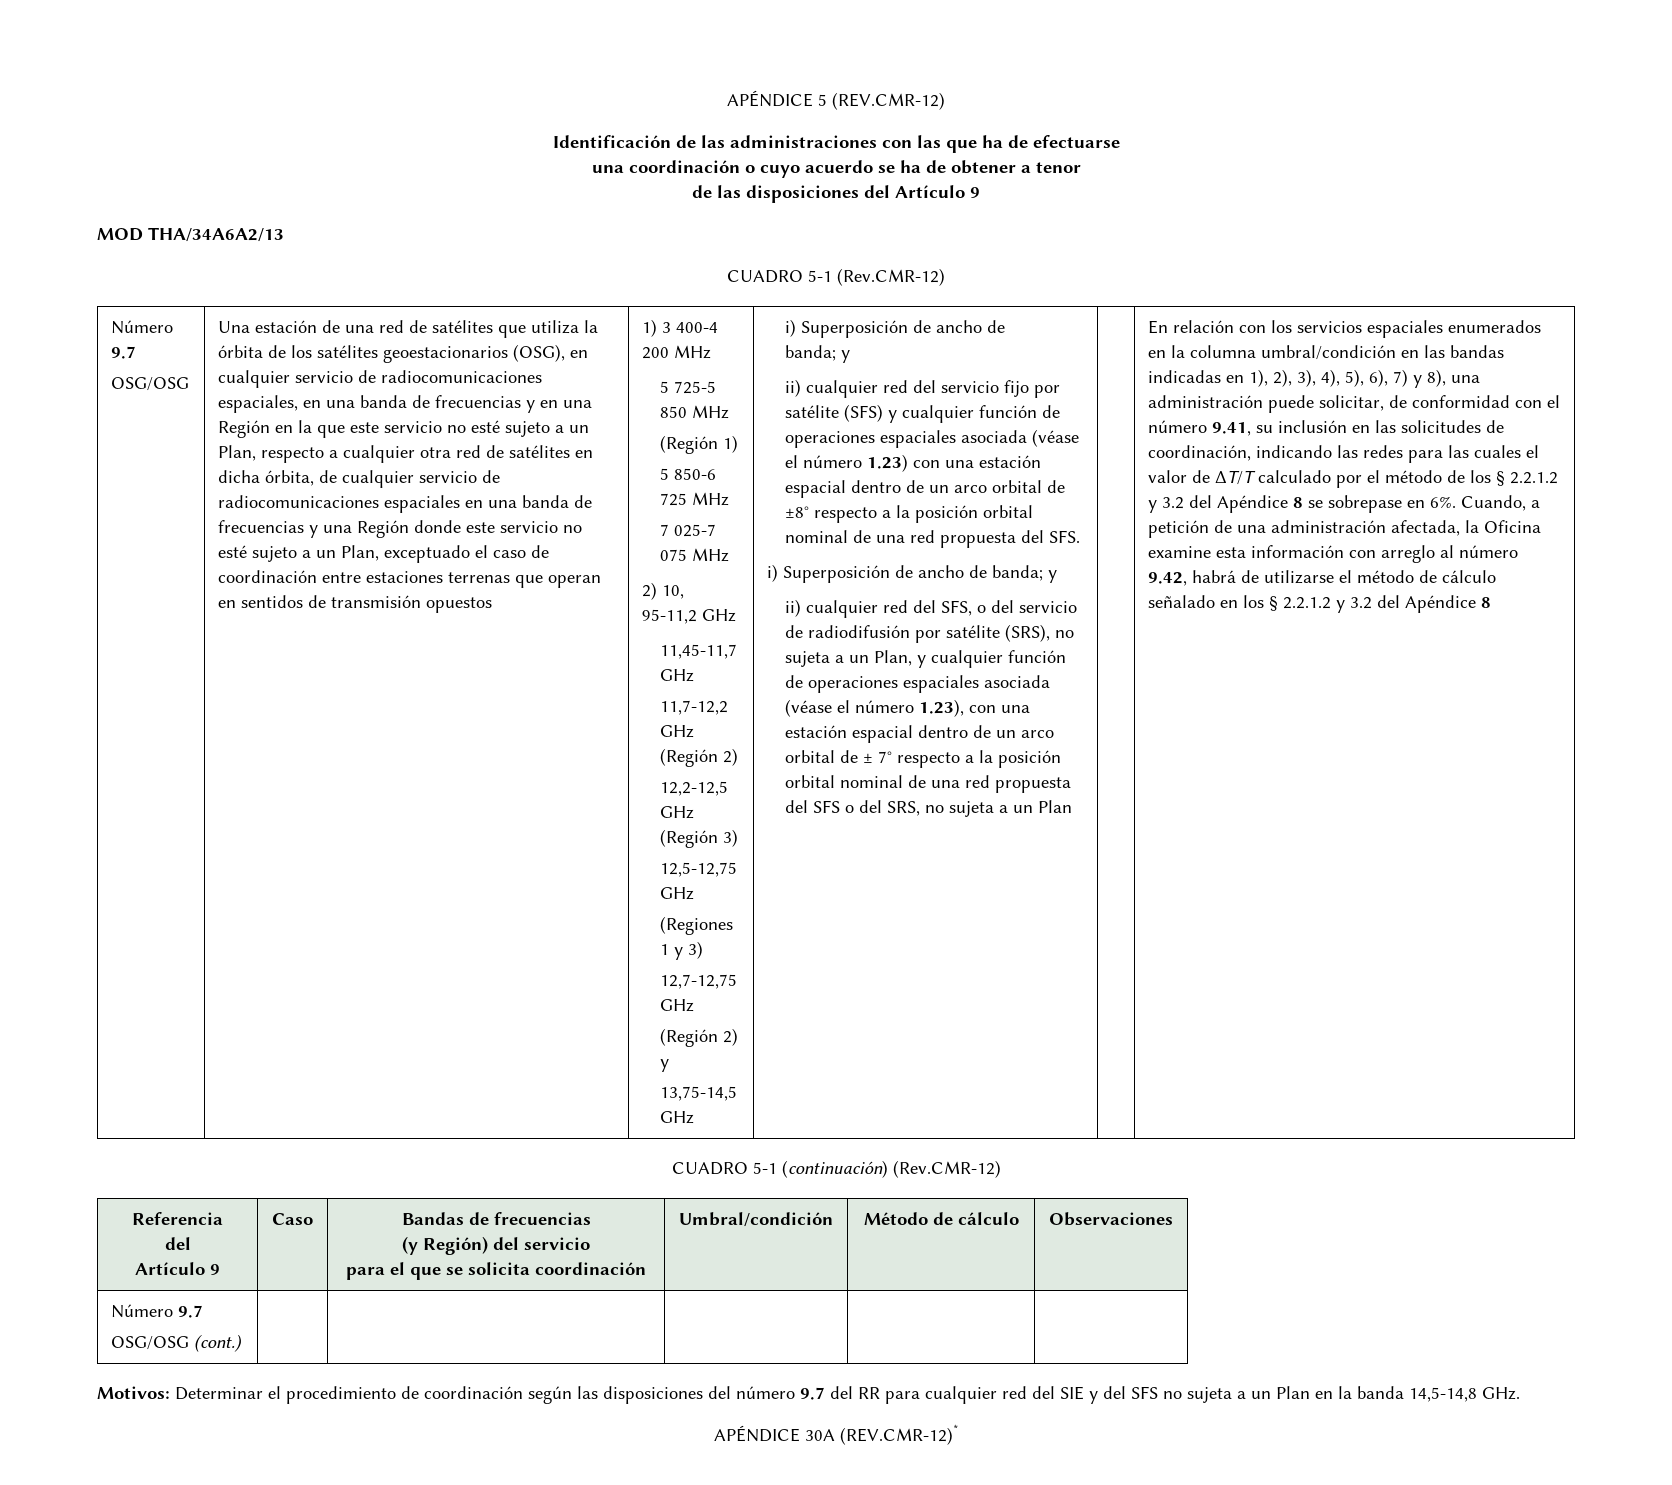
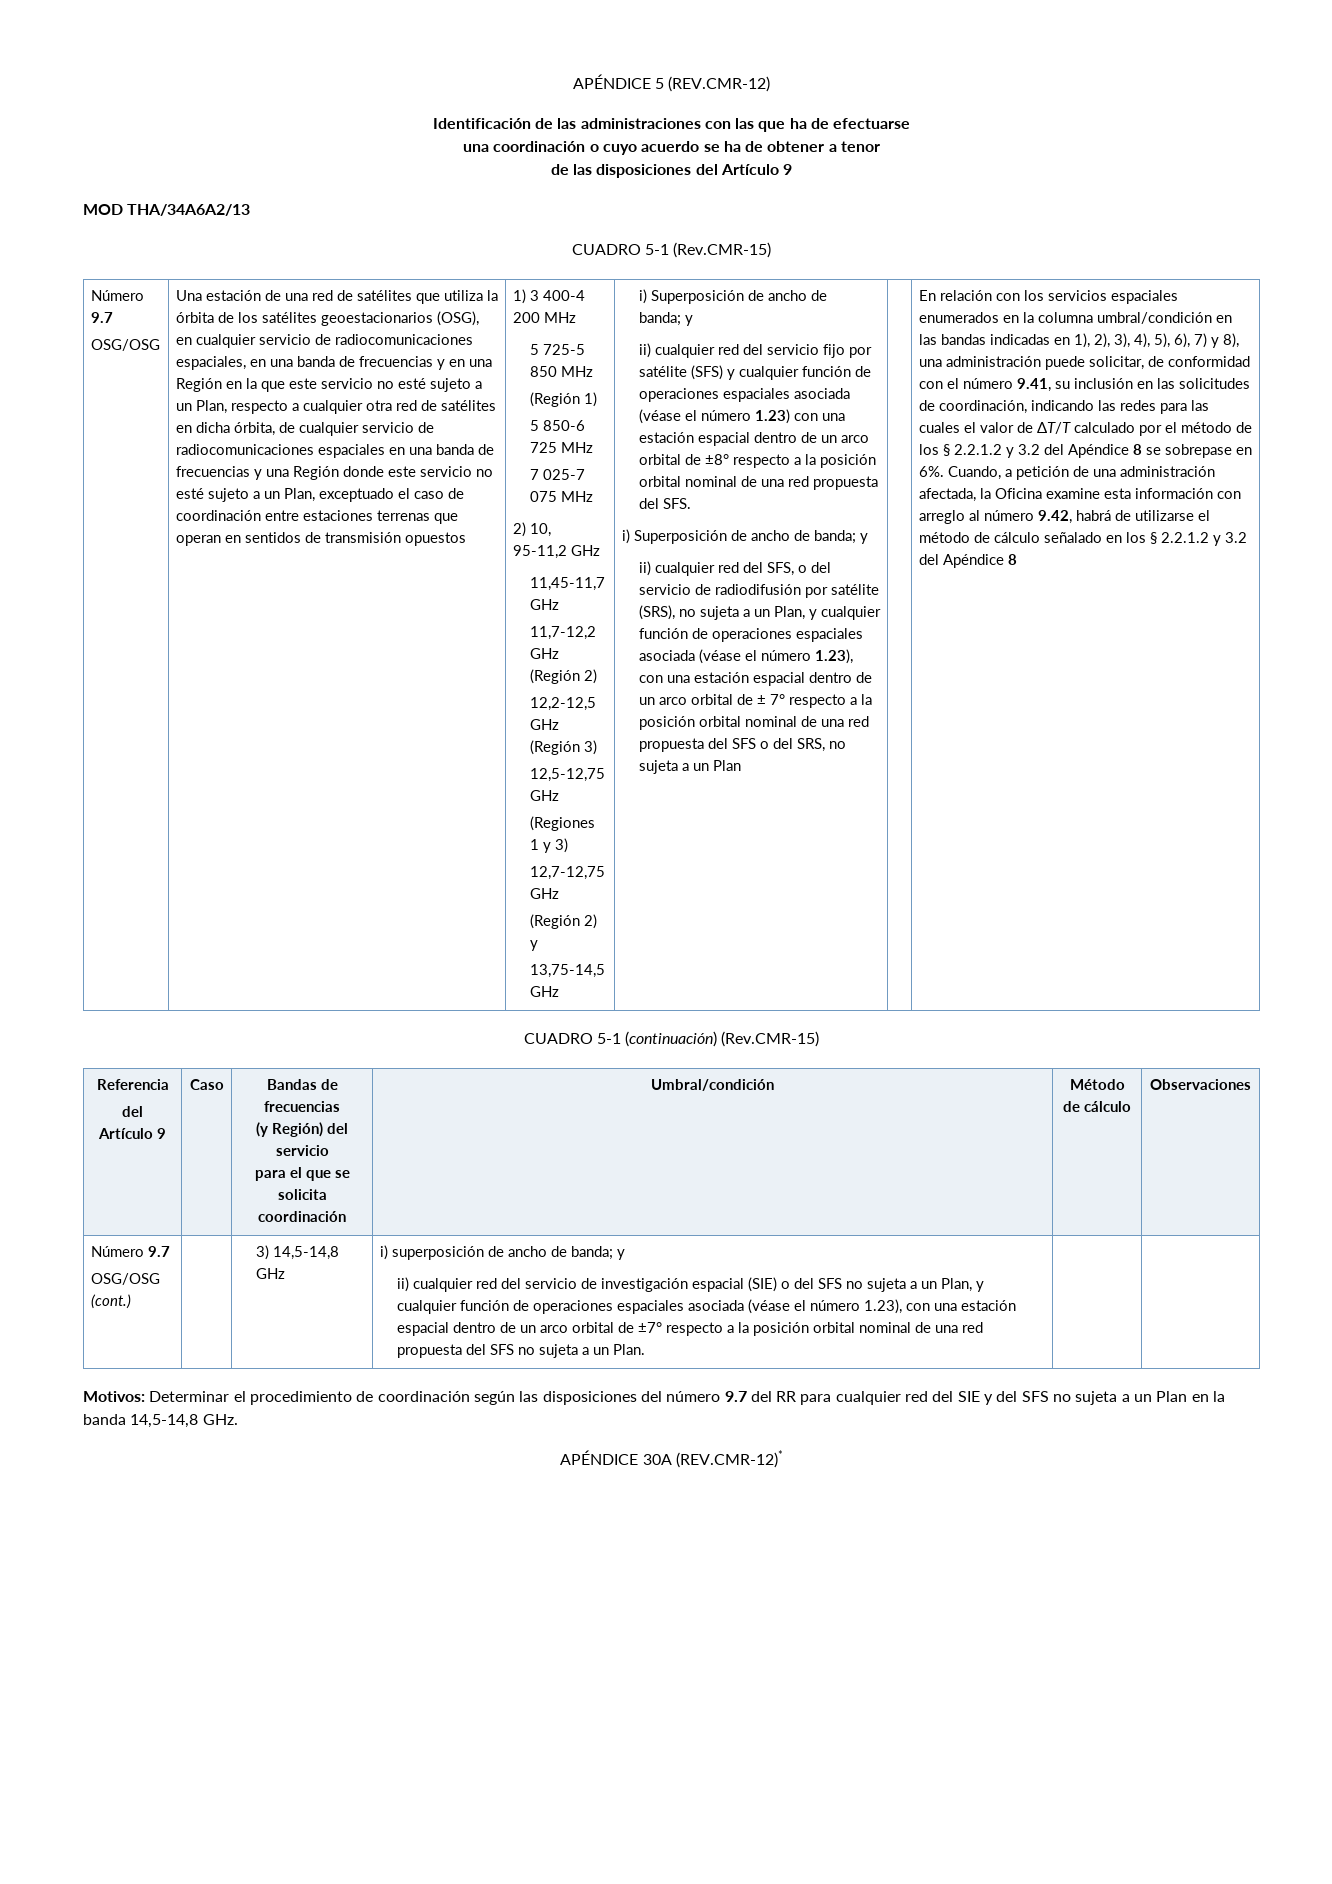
- CUADRO 5-1 (Rev.CMR-12)
+ CUADRO 5-1 (Rev.CMR-15)
- CUADRO 5-1 (continuación) (Rev.CMR-12)
+ CUADRO 5-1 (continuación) (Rev.CMR-15)
+ 3) 14,5-14,8 GHz | i) superposición de ancho de banda; y
+ ii) cualquier red del servicio de investigación espacial (SIE) o del SFS no sujeta a un Plan, y cualquier función de operaciones espaciales asociada (véase el número 1.23), con una estación espacial dentro de un arco orbital de ±7° respecto a la posición orbital nominal de una red propuesta del SFS no sujeta a un Plan.

